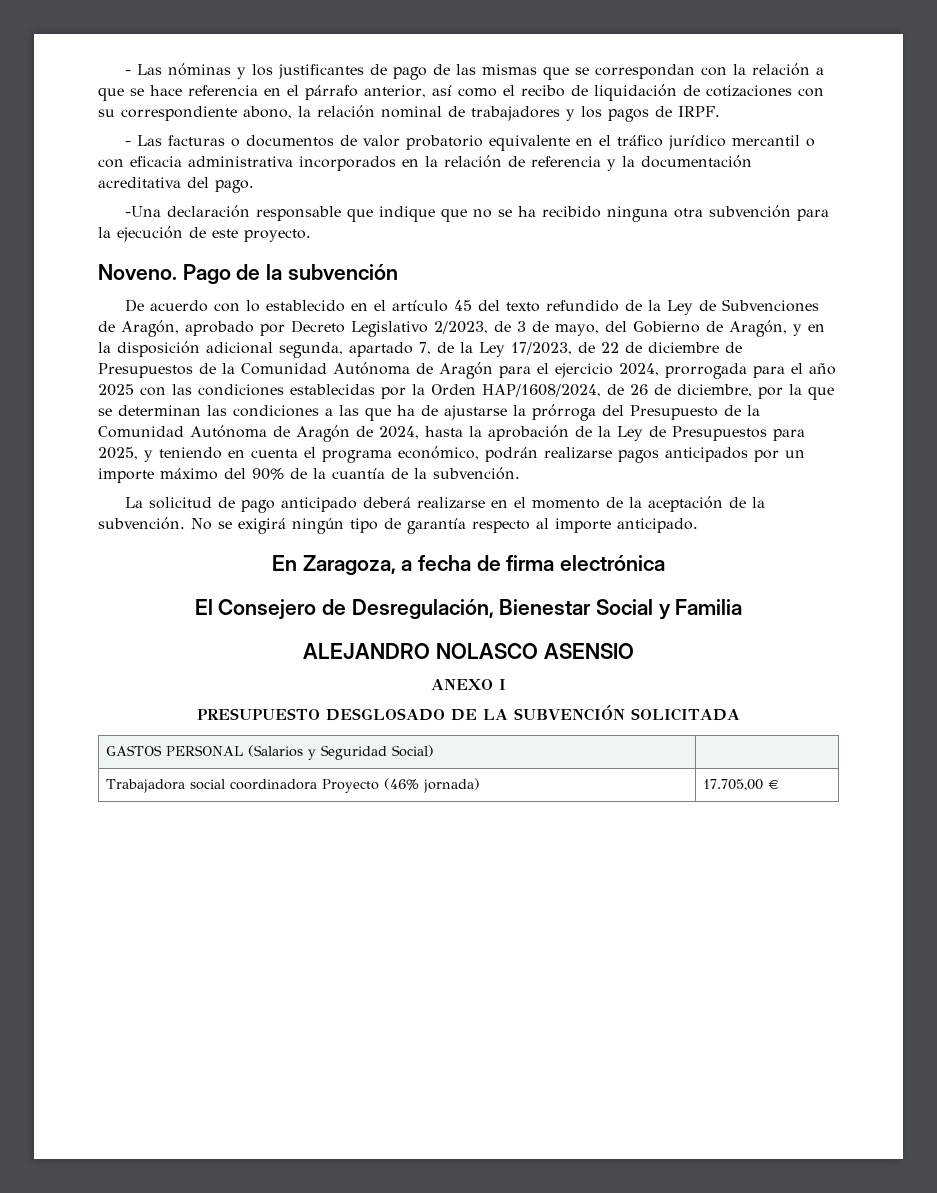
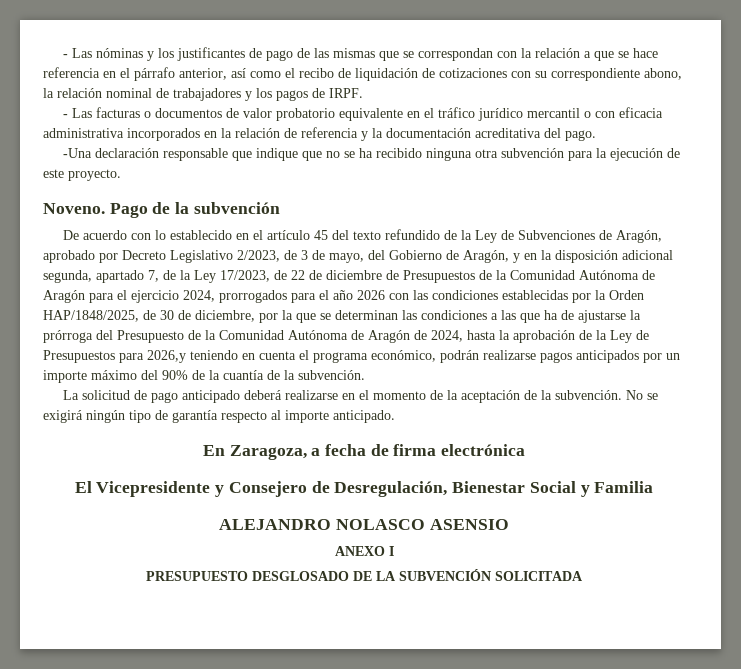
- De acuerdo con lo establecido en el artículo 45 del texto refundido de la Ley de Subvenciones de Aragón, aprobado por Decreto Legislativo 2/2023, de 3 de mayo, del Gobierno de Aragón, y en la disposición adicional segunda, apartado 7, de la Ley 17/2023, de 22 de diciembre de Presupuestos de la Comunidad Autónoma de Aragón para el ejercicio 2024, prorrogada para el año 2025 con las condiciones establecidas por la Orden HAP/1608/2024, de 26 de diciembre, por la que se determinan las condiciones a las que ha de ajustarse la prórroga del Presupuesto de la Comunidad Autónoma de Aragón de 2024, hasta la aprobación de la Ley de Presupuestos para 2025, y teniendo en cuenta el programa económico, podrán realizarse pagos anticipados por un importe máximo del 90% de la cuantía de la subvención.
+ De acuerdo con lo establecido en el artículo 45 del texto refundido de la Ley de Subvenciones de Aragón, aprobado por Decreto Legislativo 2/2023, de 3 de mayo, del Gobierno de Aragón, y en la disposición adicional segunda, apartado 7, de la Ley 17/2023, de 22 de diciembre de Presupuestos de la Comunidad Autónoma de Aragón para el ejercicio 2024, prorrogados para el año 2026 con las condiciones establecidas por la Orden HAP/1848/2025, de 30 de diciembre, por la que se determinan las condiciones a las que ha de ajustarse la prórroga del Presupuesto de la Comunidad Autónoma de Aragón de 2024, hasta la aprobación de la Ley de Presupuestos para 2026,y teniendo en cuenta el programa económico, podrán realizarse pagos anticipados por un importe máximo del 90% de la cuantía de la subvención.
- El Consejero de Desregulación, Bienestar Social y Familia
+ El Vicepresidente y Consejero de Desregulación, Bienestar Social y Familia
- GASTOS PERSONAL (Salarios y Seguridad Social) |
- Trabajadora social coordinadora Proyecto (46% jornada) | 17.705,00 €

